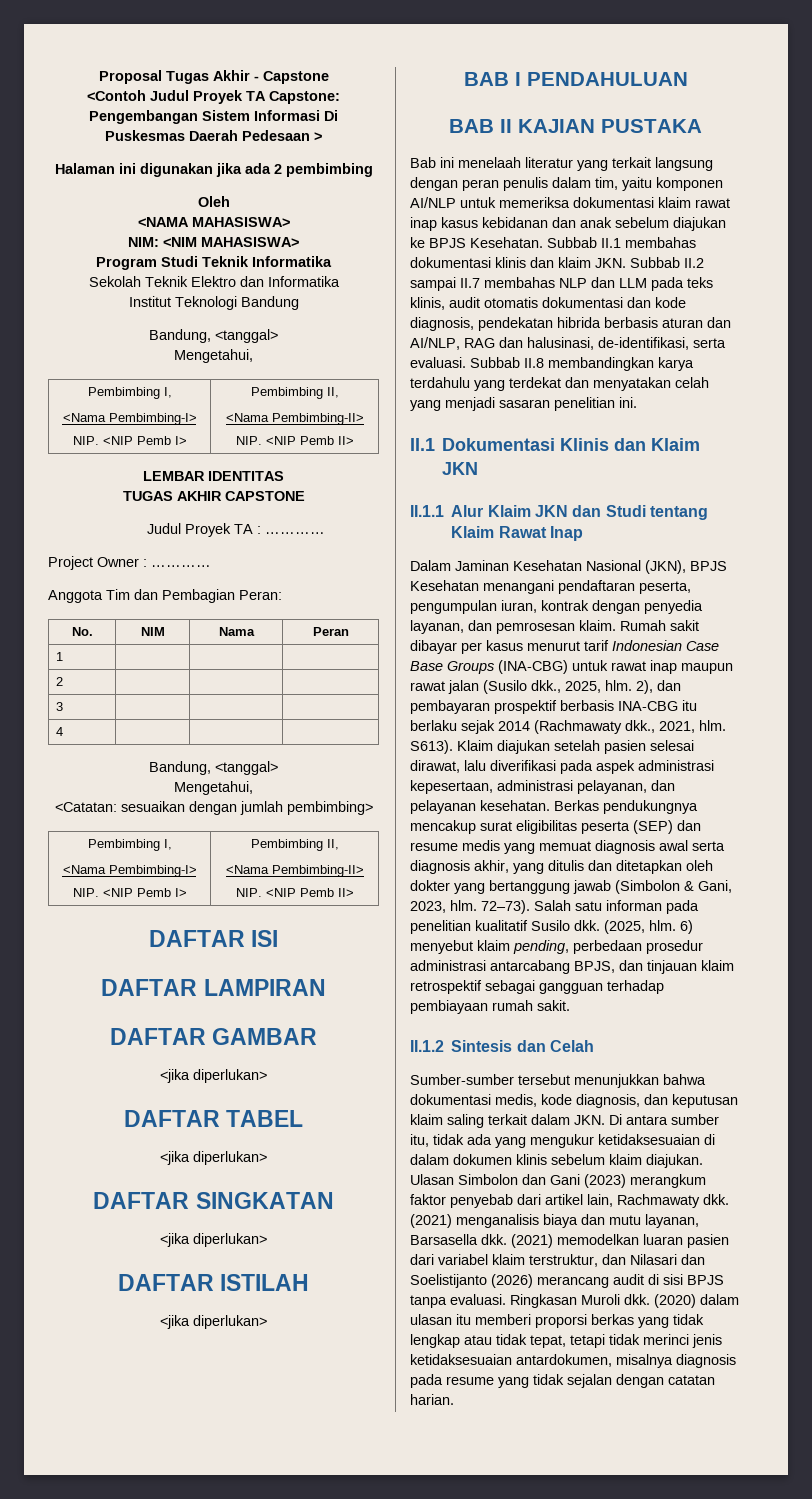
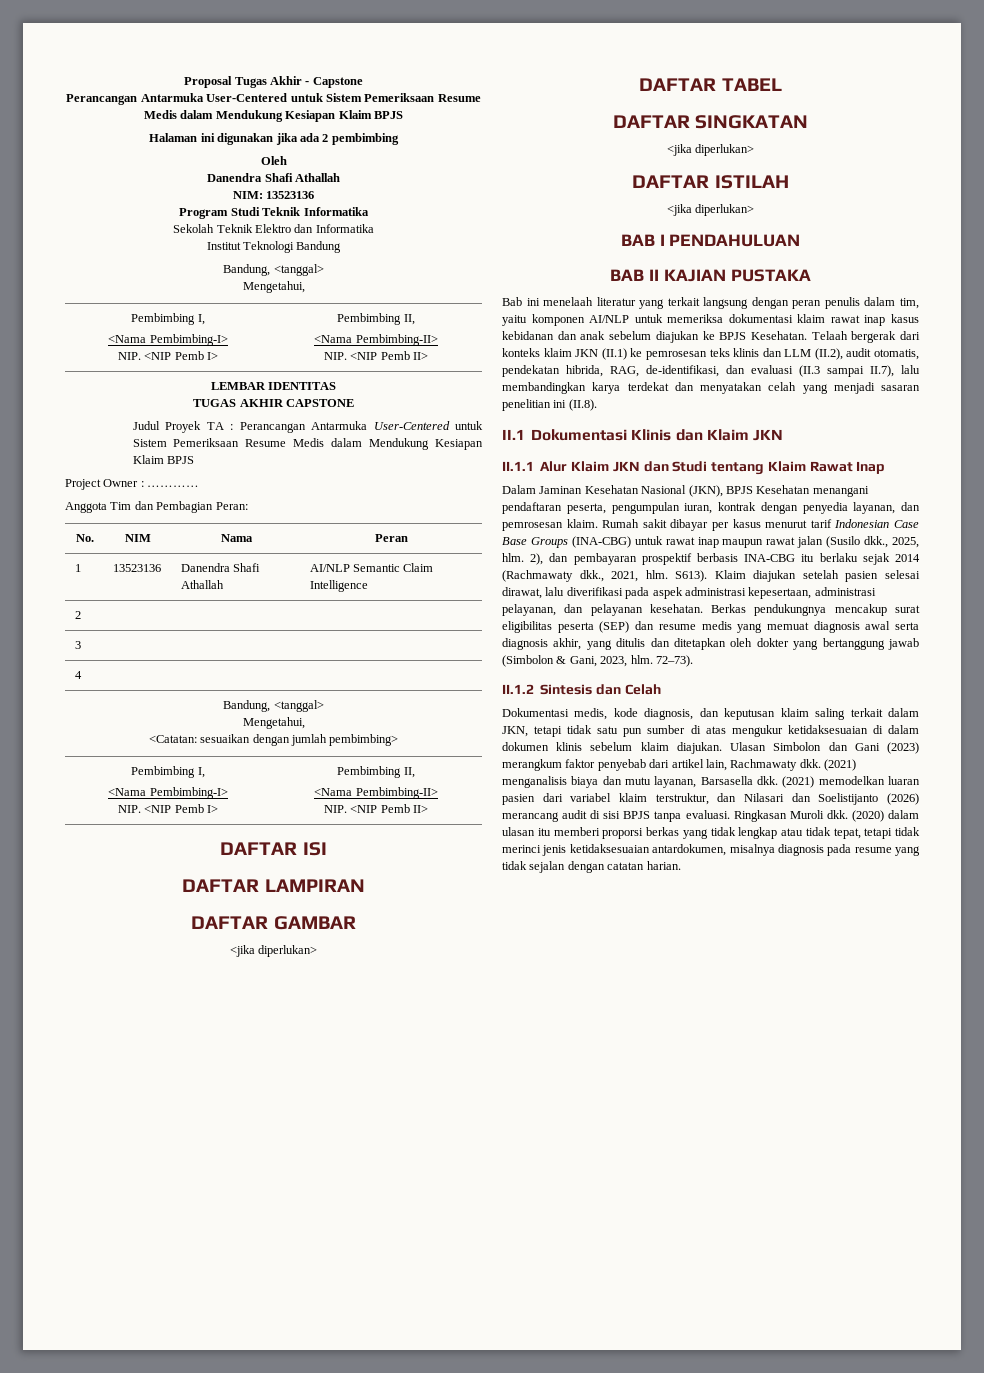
  Proposal Tugas Akhir - Capstone
- <Contoh Judul Proyek TA Capstone: Pengembangan Sistem Informasi Di Puskesmas Daerah Pedesaan >
+ Perancangan Antarmuka User-Centered untuk Sistem Pemeriksaan Resume Medis dalam Mendukung Kesiapan Klaim BPJS
  Oleh
- <NAMA MAHASISWA>
+ Danendra Shafi Athallah
- NIM: <NIM MAHASISWA>
+ NIM: 13523136
- Judul Proyek TA : …………
+ Judul Proyek TA : Perancangan Antarmuka User-Centered untuk Sistem Pemeriksaan Resume Medis dalam Mendukung Kesiapan Klaim BPJS
- 1 | | |
+ 1 | 13523136 | Danendra Shafi Athallah | AI/NLP Semantic Claim Intelligence
  DAFTAR TABEL
- <jika diperlukan>
- Subbab II.1 membahas dokumentasi klinis dan klaim JKN. Subbab II.2 sampai II.7 membahas NLP dan LLM pada teks klinis, audit otomatis dokumentasi dan kode diagnosis, pendekatan hibrida berbasis aturan dan AI/NLP, RAG dan halusinasi, de-identifikasi, serta evaluasi. Subbab II.8 membandingkan karya terdahulu yang terdekat dan menyatakan celah yang menjadi sasaran penelitian ini.
+ Telaah bergerak dari konteks klaim JKN (II.1) ke pemrosesan teks klinis dan LLM (II.2), audit otomatis, pendekatan hibrida, RAG, de-identifikasi, dan evaluasi (II.3 sampai II.7), lalu membandingkan karya terdekat dan menyatakan celah yang menjadi sasaran penelitian ini (II.8).
- Salah satu informan pada penelitian kualitatif Susilo dkk. (2025, hlm. 6) menyebut klaim pending, perbedaan prosedur administrasi antarcabang BPJS, dan tinjauan klaim retrospektif sebagai gangguan terhadap pembiayaan rumah sakit.
- Sumber-sumber tersebut menunjukkan bahwa dokumentasi medis, kode diagnosis, dan keputusan klaim saling terkait dalam JKN. Di antara sumber itu, tidak ada yang mengukur ketidaksesuaian di dalam dokumen klinis sebelum klaim diajukan.
+ Dokumentasi medis, kode diagnosis, dan keputusan klaim saling terkait dalam JKN, tetapi tidak satu pun sumber di atas mengukur ketidaksesuaian di dalam dokumen klinis sebelum klaim diajukan.

